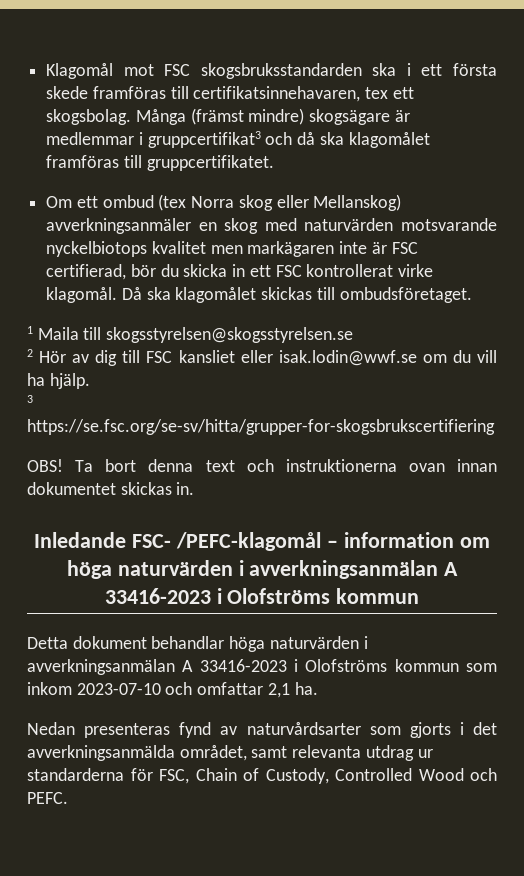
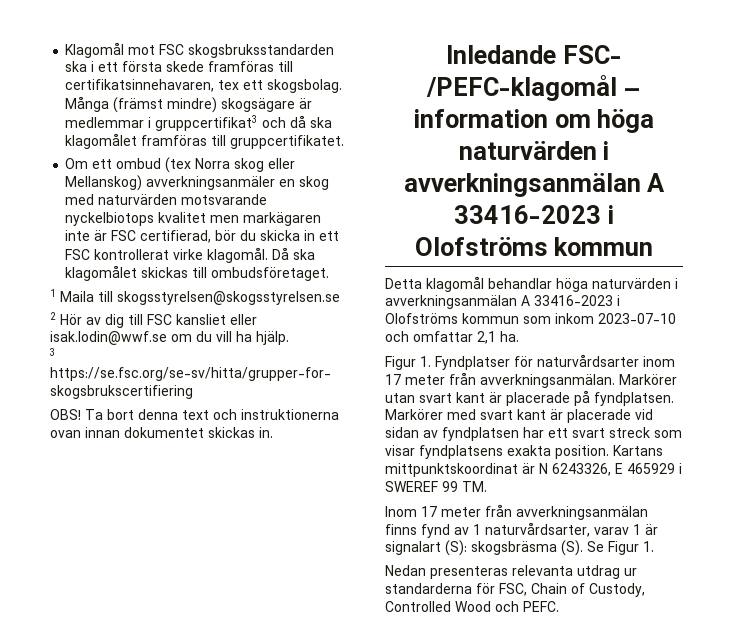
- Detta dokument behandlar höga naturvärden i avverkningsanmälan A 33416-2023 i Olofströms kommun som inkom 2023-07-10 och omfattar 2,1 ha.
+ Detta klagomål behandlar höga naturvärden i avverkningsanmälan A 33416-2023 i Olofströms kommun som inkom 2023-07-10 och omfattar 2,1 ha.
- Nedan presenteras fynd av naturvårdsarter som gjorts i det avverkningsanmälda området, samt relevanta utdrag ur standarderna för FSC, Chain of Custody, Controlled Wood och PEFC.
+ Figur 1. Fyndplatser för naturvårdsarter inom 17 meter från avverkningsanmälan. Markörer utan svart kant är placerade på fyndplatsen. Markörer med svart kant är placerade vid sidan av fyndplatsen har ett svart streck som visar fyndplatsens exakta position. Kartans mittpunktskoordinat är N 6243326, E 465929 i SWEREF 99 TM.
+ Inom 17 meter från avverkningsanmälan finns fynd av 1 naturvårdsarter, varav 1 är signalart (S): skogsbräsma (S). Se Figur 1.
+ Nedan presenteras relevanta utdrag ur standarderna för FSC, Chain of Custody, Controlled Wood och PEFC.

